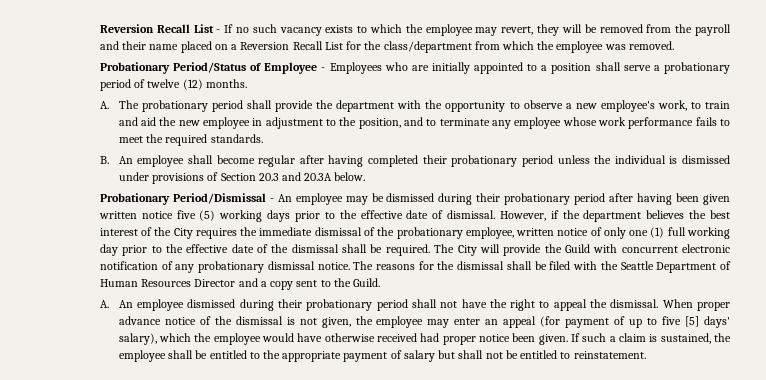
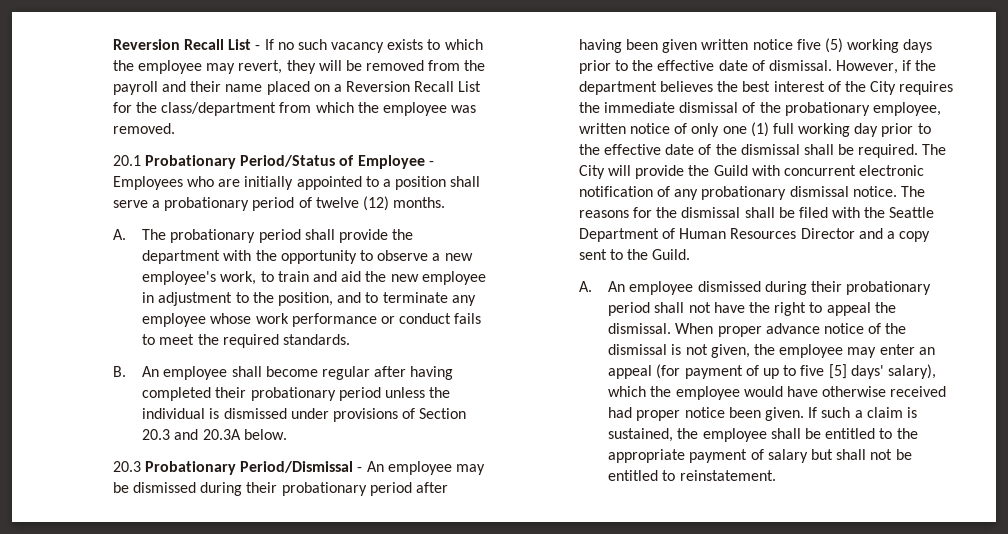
- Probationary Period/Status of Employee - Employees who are initially appointed to a position shall serve a probationary period of twelve (12) months.
+ 20.1 Probationary Period/Status of Employee - Employees who are initially appointed to a position shall serve a probationary period of twelve (12) months.
- A. The probationary period shall provide the department with the opportunity to observe a new employee's work, to train and aid the new employee in adjustment to the position, and to terminate any employee whose work performance fails to meet the required standards.
+ A. The probationary period shall provide the department with the opportunity to observe a new employee's work, to train and aid the new employee in adjustment to the position, and to terminate any employee whose work performance or conduct fails to meet the required standards.
- Probationary Period/Dismissal - An employee may be dismissed during their probationary period after having been given written notice five (5) working days prior to the effective date of dismissal.
+ 20.3 Probationary Period/Dismissal - An employee may be dismissed during their probationary period after having been given written notice five (5) working days prior to the effective date of dismissal.

